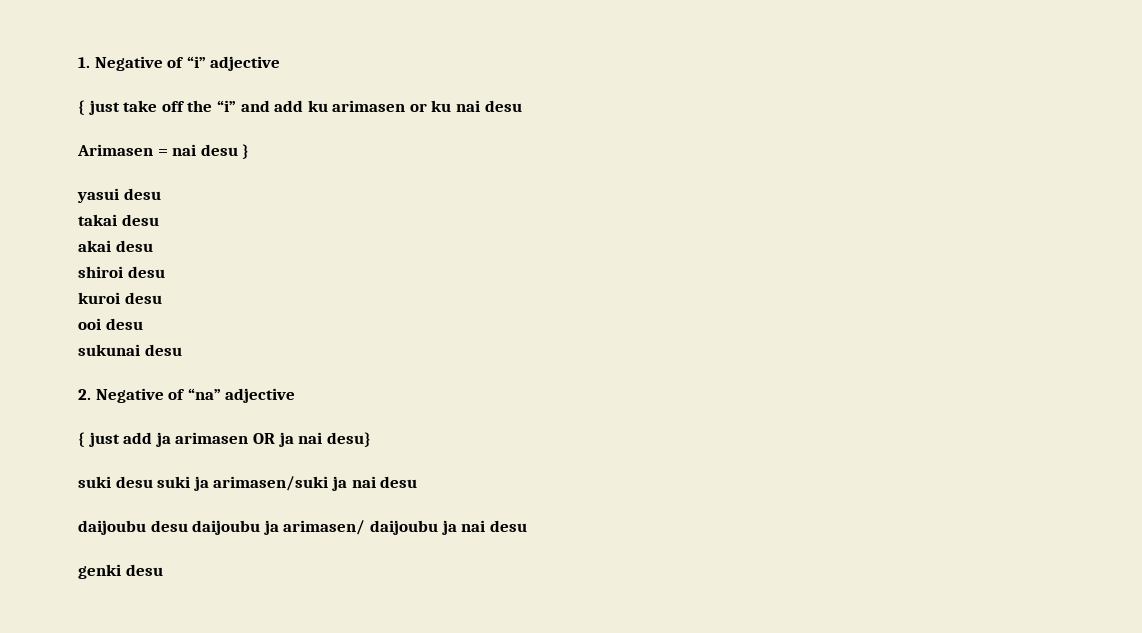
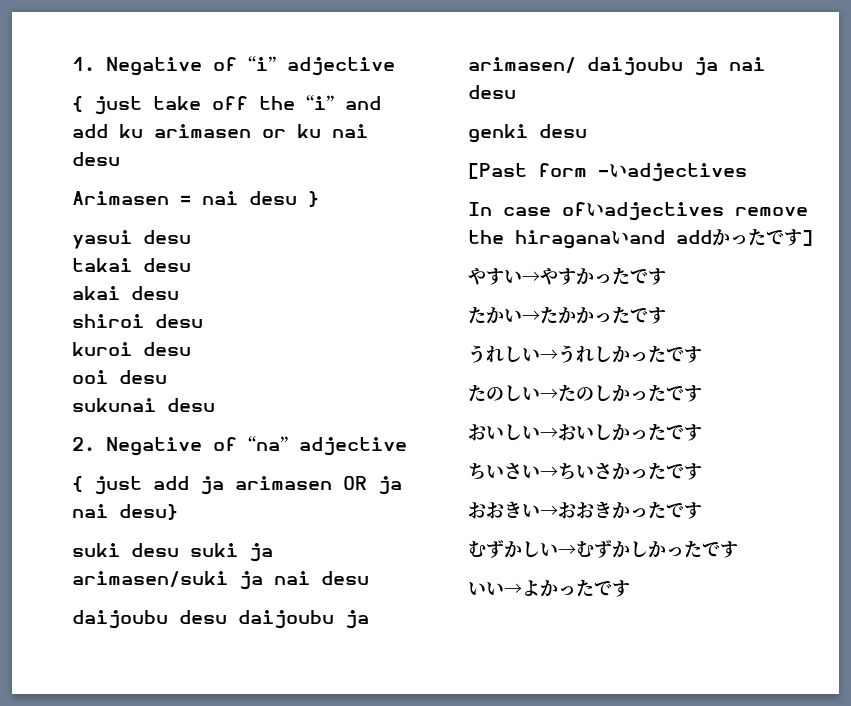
+ [Past form –いadjectives
+ In case ofいadjectives remove the hiraganaいand addかったです]
+ やすい→やすかったです
+ たかい→たかかったです
+ うれしい→うれしかったです
+ たのしい→たのしかったです
+ おいしい→おいしかったです
+ ちいさい→ちいさかったです
+ おおきい→おおきかったです
+ むずかしい→むずかしかったです
+ いい→よかったです

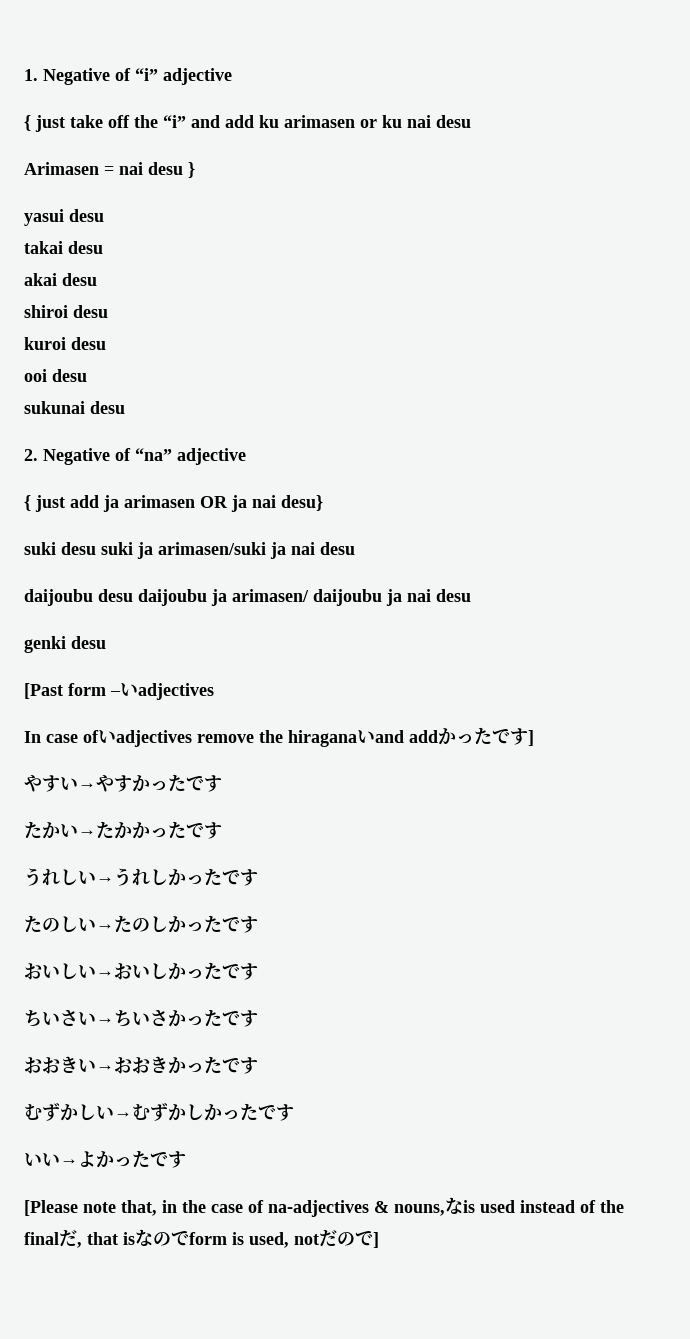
+ [Please note that, in the case of na-adjectives & nouns,なis used instead of the finalだ, that isなのでform is used, notだので]

